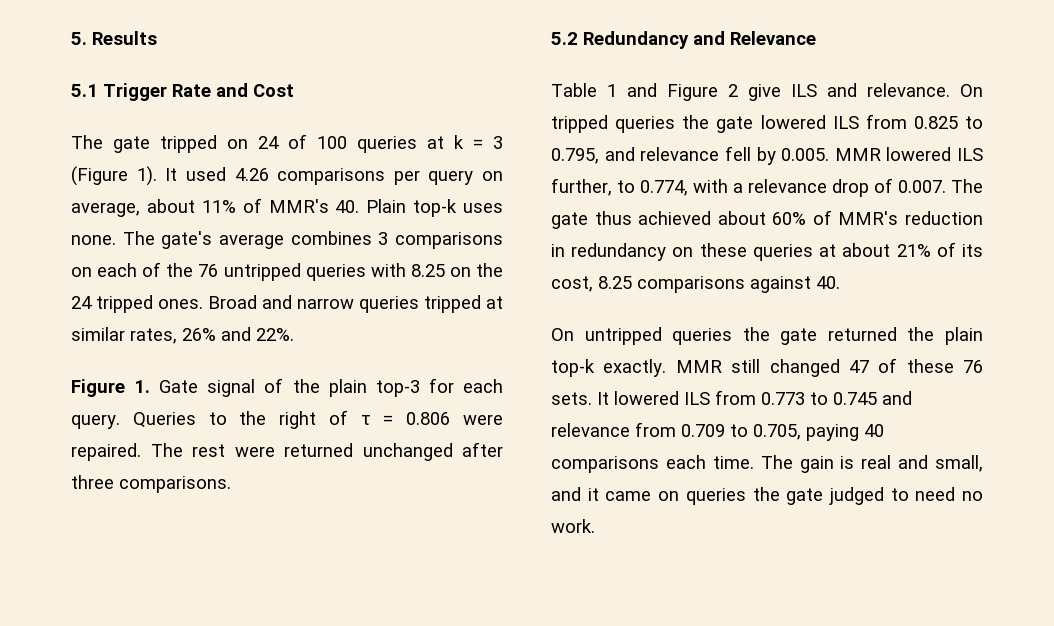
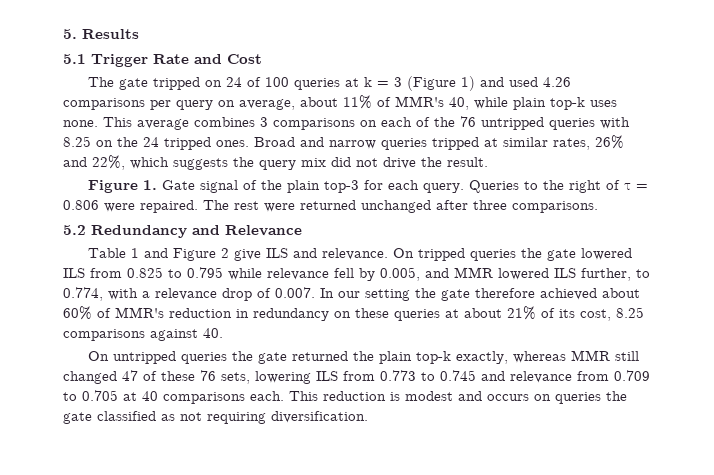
- The gate tripped on 24 of 100 queries at k = 3 (Figure 1). It used 4.26 comparisons per query on average, about 11% of MMR's 40. Plain top-k uses none.
+ The gate tripped on 24 of 100 queries at k = 3 (Figure 1) and used 4.26 comparisons per query on average, about 11% of MMR's 40, while plain top-k uses none.
- The gate's average combines 3 comparisons on each of the 76 untripped queries with 8.25 on the 24 tripped ones.
+ This average combines 3 comparisons on each of the 76 untripped queries with 8.25 on the 24 tripped ones.
- Broad and narrow queries tripped at similar rates, 26% and 22%.
+ Broad and narrow queries tripped at similar rates, 26% and 22%, which suggests the query mix did not drive the result.
- On tripped queries the gate lowered ILS from 0.825 to 0.795, and relevance fell by 0.005. MMR lowered ILS further, to 0.774, with a relevance drop of 0.007. The gate thus achieved about 60% of MMR's reduction in redundancy on these queries at about 21% of its cost, 8.25 comparisons against 40.
+ On tripped queries the gate lowered ILS from 0.825 to 0.795 while relevance fell by 0.005, and MMR lowered ILS further, to 0.774, with a relevance drop of 0.007. In our setting the gate therefore achieved about 60% of MMR's reduction in redundancy on these queries at about 21% of its cost, 8.25 comparisons against 40.
- On untripped queries the gate returned the plain top-k exactly. MMR still changed 47 of these 76 sets. It lowered ILS from 0.773 to 0.745 and relevance from 0.709 to 0.705, paying 40 comparisons each time. The gain is real and small, and it came on queries the gate judged to need no work.
+ On untripped queries the gate returned the plain top-k exactly, whereas MMR still changed 47 of these 76 sets, lowering ILS from 0.773 to 0.745 and relevance from 0.709 to 0.705 at 40 comparisons each. This reduction is modest and occurs on queries the gate classified as not requiring diversification.

